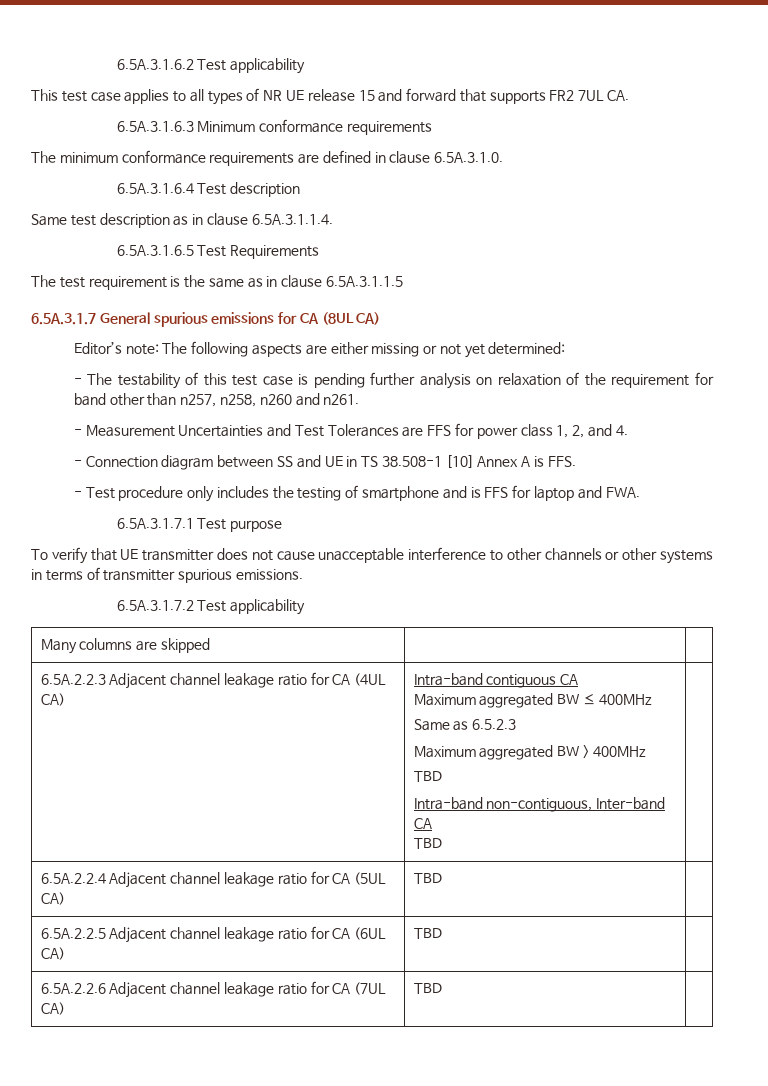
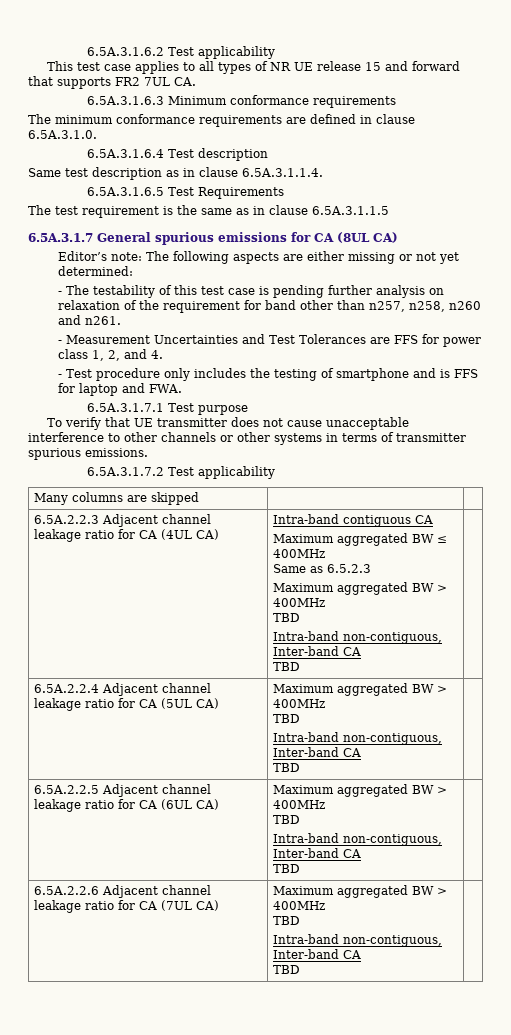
- - Connection diagram between SS and UE in TS 38.508-1 [10] Annex A is FFS.
- 6.5A.2.2.4 Adjacent channel leakage ratio for CA (5UL CA) | TBD |
+ 6.5A.2.2.4 Adjacent channel leakage ratio for CA (5UL CA) | Maximum aggregated BW > 400MHz
+ TBD
+ Intra-band non-contiguous, Inter-band CA
+ TBD |
- 6.5A.2.2.5 Adjacent channel leakage ratio for CA (6UL CA) | TBD |
+ 6.5A.2.2.5 Adjacent channel leakage ratio for CA (6UL CA) | Maximum aggregated BW > 400MHz
+ TBD
+ Intra-band non-contiguous, Inter-band CA
+ TBD |
- 6.5A.2.2.6 Adjacent channel leakage ratio for CA (7UL CA) | TBD |
+ 6.5A.2.2.6 Adjacent channel leakage ratio for CA (7UL CA) | Maximum aggregated BW > 400MHz
+ TBD
+ Intra-band non-contiguous, Inter-band CA
+ TBD |

